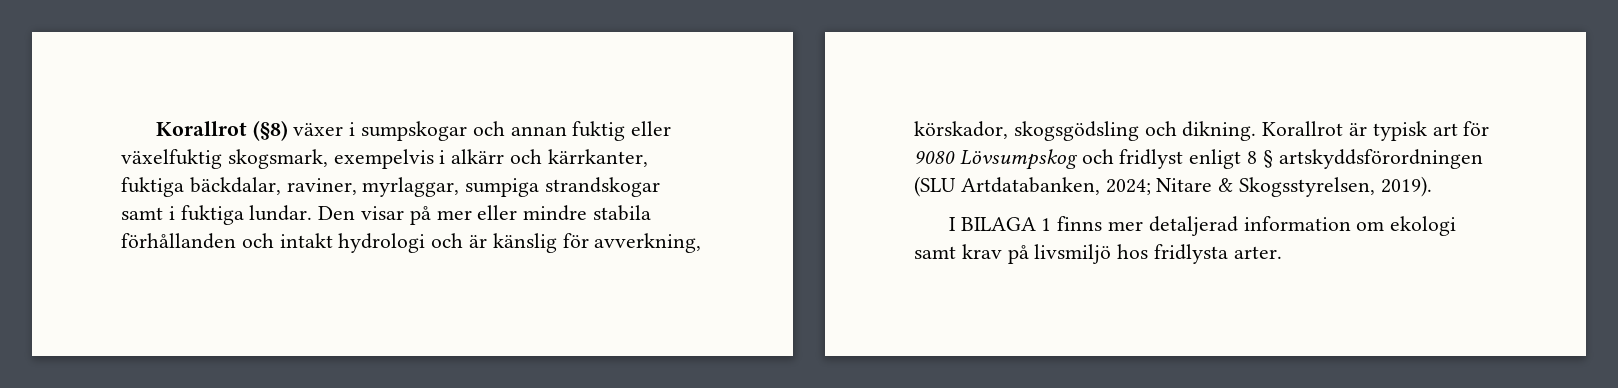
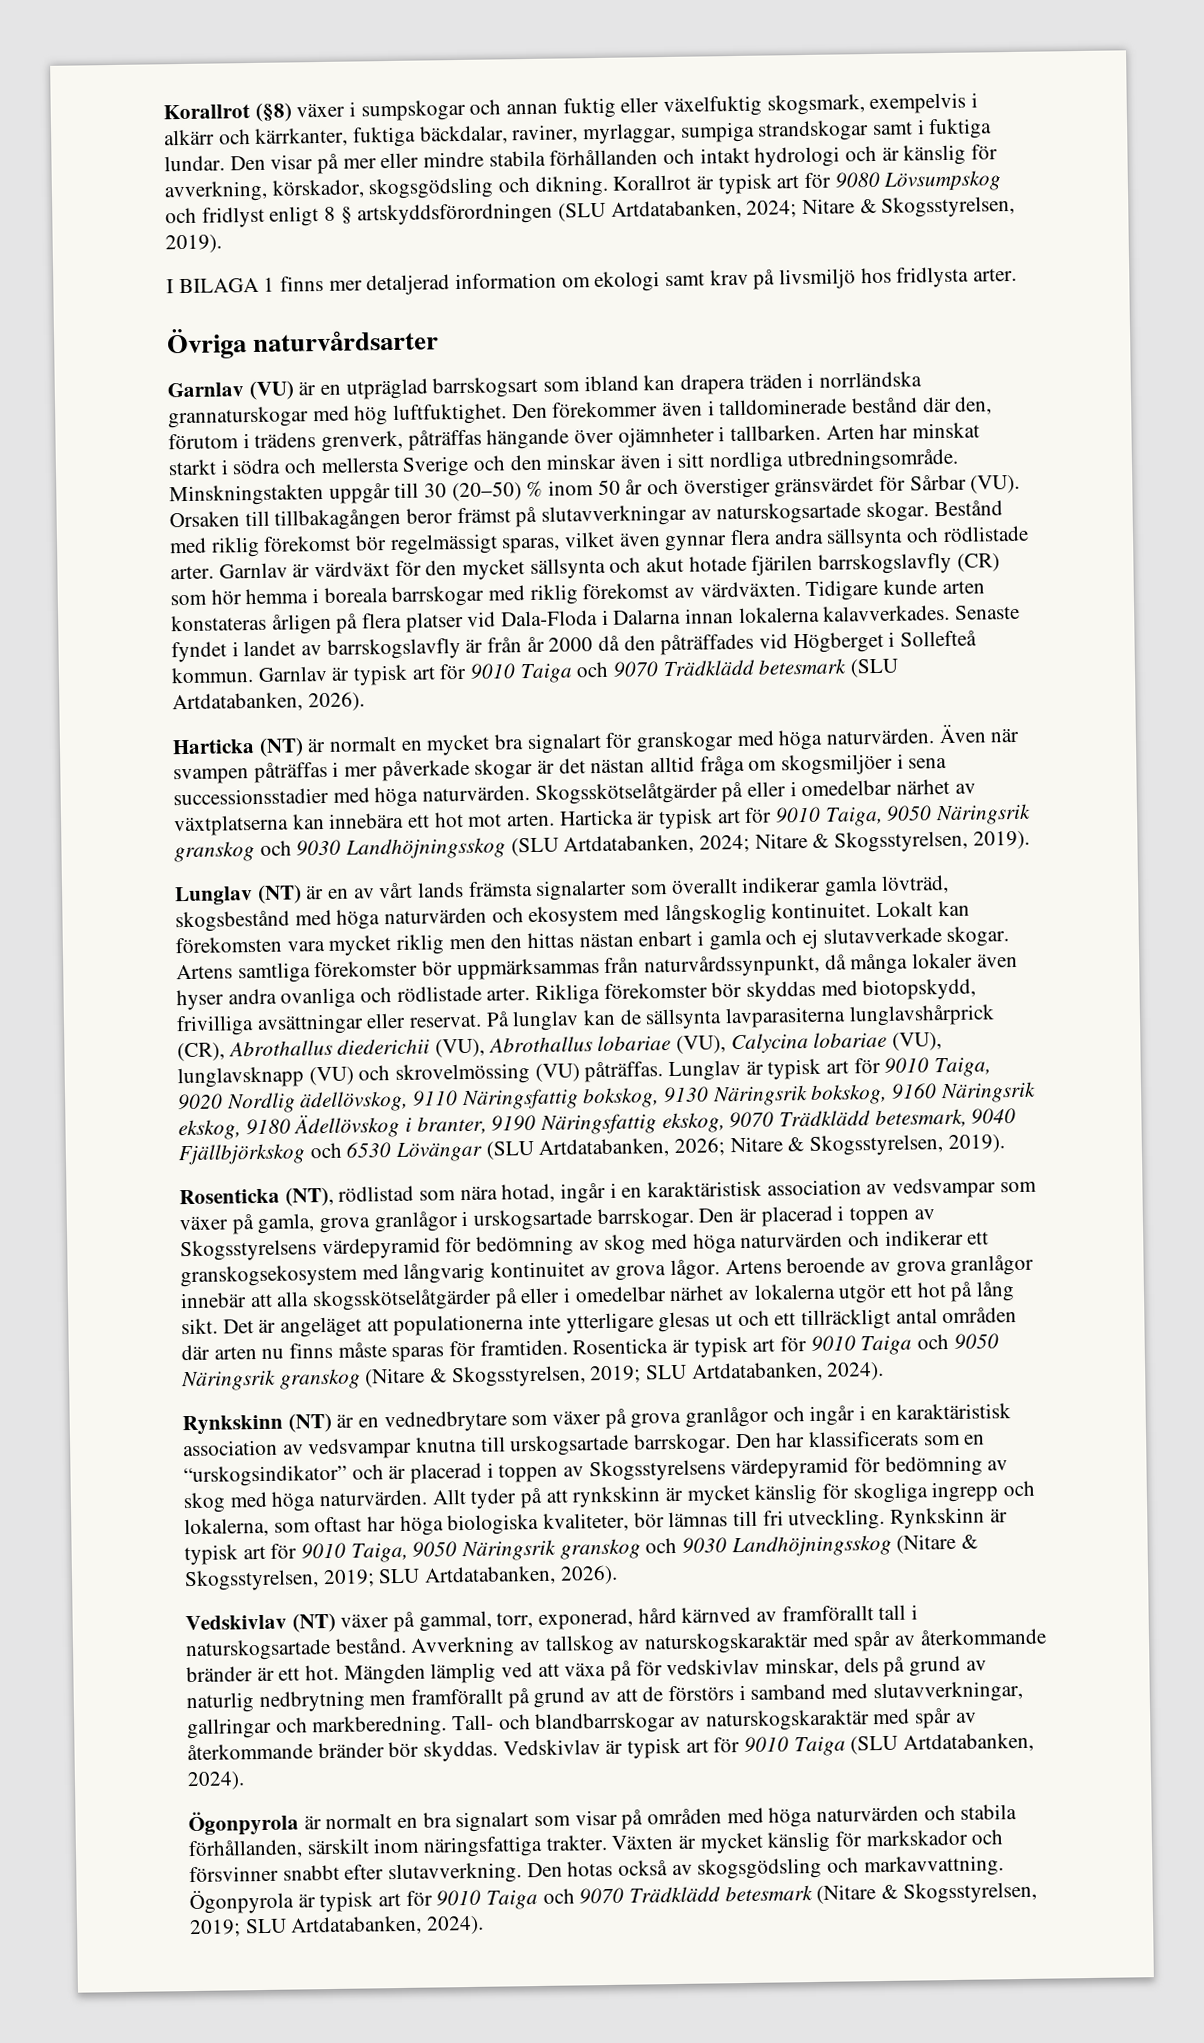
+ Övriga naturvårdsarter
+ Garnlav (VU) är en utpräglad barrskogsart som ibland kan drapera träden i norrländska grannaturskogar med hög luftfuktighet. Den förekommer även i talldominerade bestånd där den, förutom i trädens grenverk, påträffas hängande över ojämnheter i tallbarken. Arten har minskat starkt i södra och mellersta Sverige och den minskar även i sitt nordliga utbredningsområde. Minskningstakten uppgår till 30 (20–50) % inom 50 år och överstiger gränsvärdet för Sårbar (VU). Orsaken till tillbakagången beror främst på slutavverkningar av naturskogsartade skogar. Bestånd med riklig förekomst bör regelmässigt sparas, vilket även gynnar flera andra sällsynta och rödlistade arter. Garnlav är värdväxt för den mycket sällsynta och akut hotade fjärilen barrskogslavfly (CR) som hör hemma i boreala barrskogar med riklig förekomst av värdväxten. Tidigare kunde arten konstateras årligen på flera platser vid Dala-Floda i Dalarna innan lokalerna kalavverkades. Senaste fyndet i landet av barrskogslavfly är från år 2000 då den påträffades vid Högberget i Sollefteå kommun. Garnlav är typisk art för 9010 Taiga och 9070 Trädklädd betesmark (SLU Artdatabanken, 2026).
+ Harticka (NT) är normalt en mycket bra signalart för granskogar med höga naturvärden. Även när svampen påträffas i mer påverkade skogar är det nästan alltid fråga om skogsmiljöer i sena successionsstadier med höga naturvärden. Skogsskötselåtgärder på eller i omedelbar närhet av växtplatserna kan innebära ett hot mot arten. Harticka är typisk art för 9010 Taiga, 9050 Näringsrik granskog och 9030 Landhöjningsskog (SLU Artdatabanken, 2024; Nitare & Skogsstyrelsen, 2019).
+ Lunglav (NT) är en av vårt lands främsta signalarter som överallt indikerar gamla lövträd, skogsbestånd med höga naturvärden och ekosystem med långskoglig kontinuitet. Lokalt kan förekomsten vara mycket riklig men den hittas nästan enbart i gamla och ej slutavverkade skogar. Artens samtliga förekomster bör uppmärksammas från naturvårdssynpunkt, då många lokaler även hyser andra ovanliga och rödlistade arter. Rikliga förekomster bör skyddas med biotopskydd, frivilliga avsättningar eller reservat. På lunglav kan de sällsynta lavparasiterna lunglavshårprick (CR), Abrothallus diederichii (VU), Abrothallus lobariae (VU), Calycina lobariae (VU), lunglavsknapp (VU) och skrovelmössing (VU) påträffas. Lunglav är typisk art för 9010 Taiga, 9020 Nordlig ädellövskog, 9110 Näringsfattig bokskog, 9130 Näringsrik bokskog, 9160 Näringsrik ekskog, 9180 Ädellövskog i branter, 9190 Näringsfattig ekskog, 9070 Trädklädd betesmark, 9040 Fjällbjörkskog och 6530 Lövängar (SLU Artdatabanken, 2026; Nitare & Skogsstyrelsen, 2019).
+ Rosenticka (NT), rödlistad som nära hotad, ingår i en karaktäristisk association av vedsvampar som växer på gamla, grova granlågor i urskogsartade barrskogar. Den är placerad i toppen av Skogsstyrelsens värdepyramid för bedömning av skog med höga naturvärden och indikerar ett granskogsekosystem med långvarig kontinuitet av grova lågor. Artens beroende av grova granlågor innebär att alla skogsskötselåtgärder på eller i omedelbar närhet av lokalerna utgör ett hot på lång sikt. Det är angeläget att populationerna inte ytterligare glesas ut och ett tillräckligt antal områden där arten nu finns måste sparas för framtiden. Rosenticka är typisk art för 9010 Taiga och 9050 Näringsrik granskog (Nitare & Skogsstyrelsen, 2019; SLU Artdatabanken, 2024).
+ Rynkskinn (NT) är en vednedbrytare som växer på grova granlågor och ingår i en karaktäristisk association av vedsvampar knutna till urskogsartade barrskogar. Den har klassificerats som en “urskogsindikator” och är placerad i toppen av Skogsstyrelsens värdepyramid för bedömning av skog med höga naturvärden. Allt tyder på att rynkskinn är mycket känslig för skogliga ingrepp och lokalerna, som oftast har höga biologiska kvaliteter, bör lämnas till fri utveckling. Rynkskinn är typisk art för 9010 Taiga, 9050 Näringsrik granskog och 9030 Landhöjningsskog (Nitare & Skogsstyrelsen, 2019; SLU Artdatabanken, 2026).
+ Vedskivlav (NT) växer på gammal, torr, exponerad, hård kärnved av framförallt tall i naturskogsartade bestånd. Avverkning av tallskog av naturskogskaraktär med spår av återkommande bränder är ett hot. Mängden lämplig ved att växa på för vedskivlav minskar, dels på grund av naturlig nedbrytning men framförallt på grund av att de förstörs i samband med slutavverkningar, gallringar och markberedning. Tall- och blandbarrskogar av naturskogskaraktär med spår av återkommande bränder bör skyddas. Vedskivlav är typisk art för 9010 Taiga (SLU Artdatabanken, 2024).
+ Ögonpyrola är normalt en bra signalart som visar på områden med höga naturvärden och stabila förhållanden, särskilt inom näringsfattiga trakter. Växten är mycket känslig för markskador och försvinner snabbt efter slutavverkning. Den hotas också av skogsgödsling och markavvattning. Ögonpyrola är typisk art för 9010 Taiga och 9070 Trädklädd betesmark (Nitare & Skogsstyrelsen, 2019; SLU Artdatabanken, 2024).

